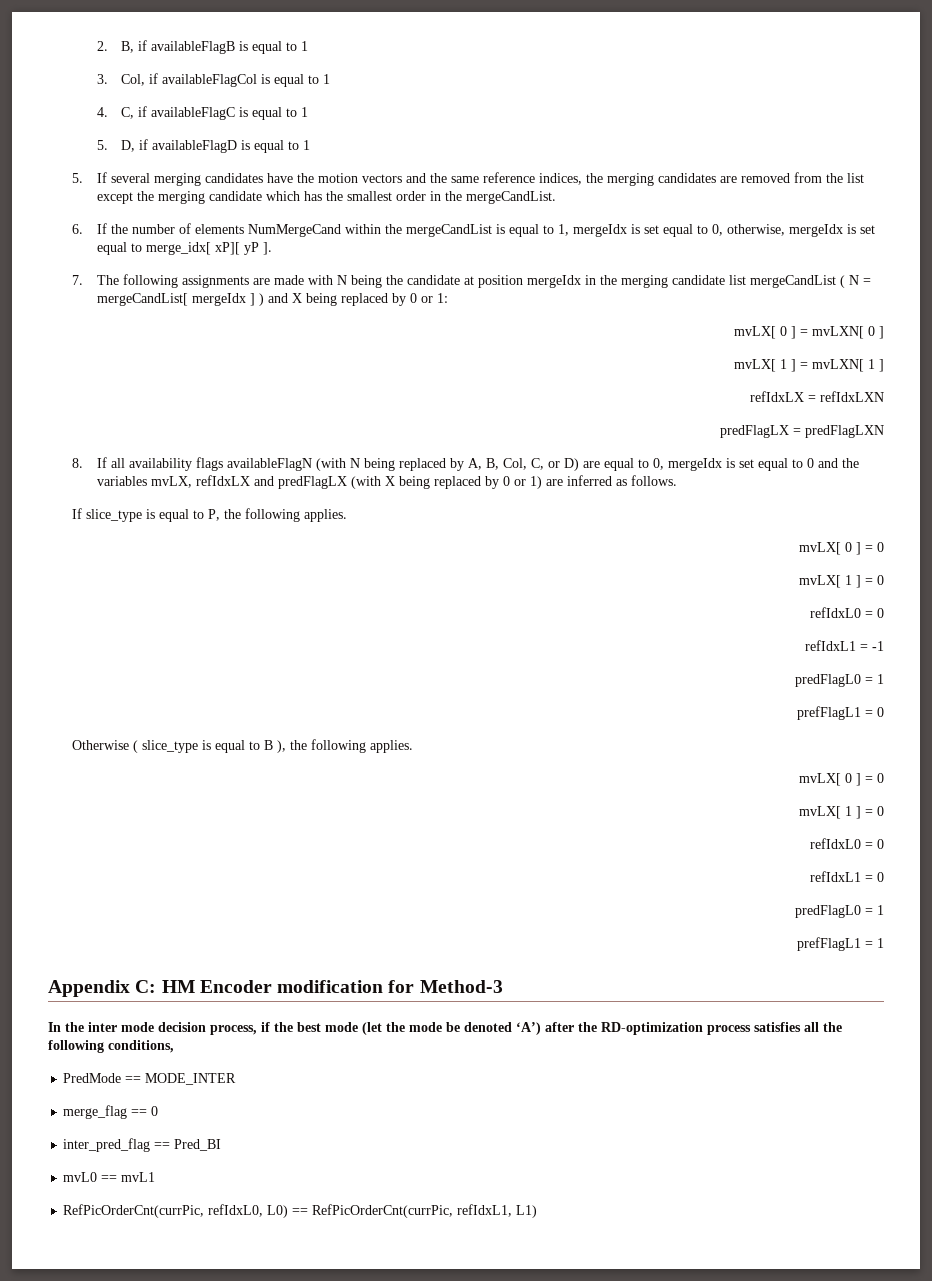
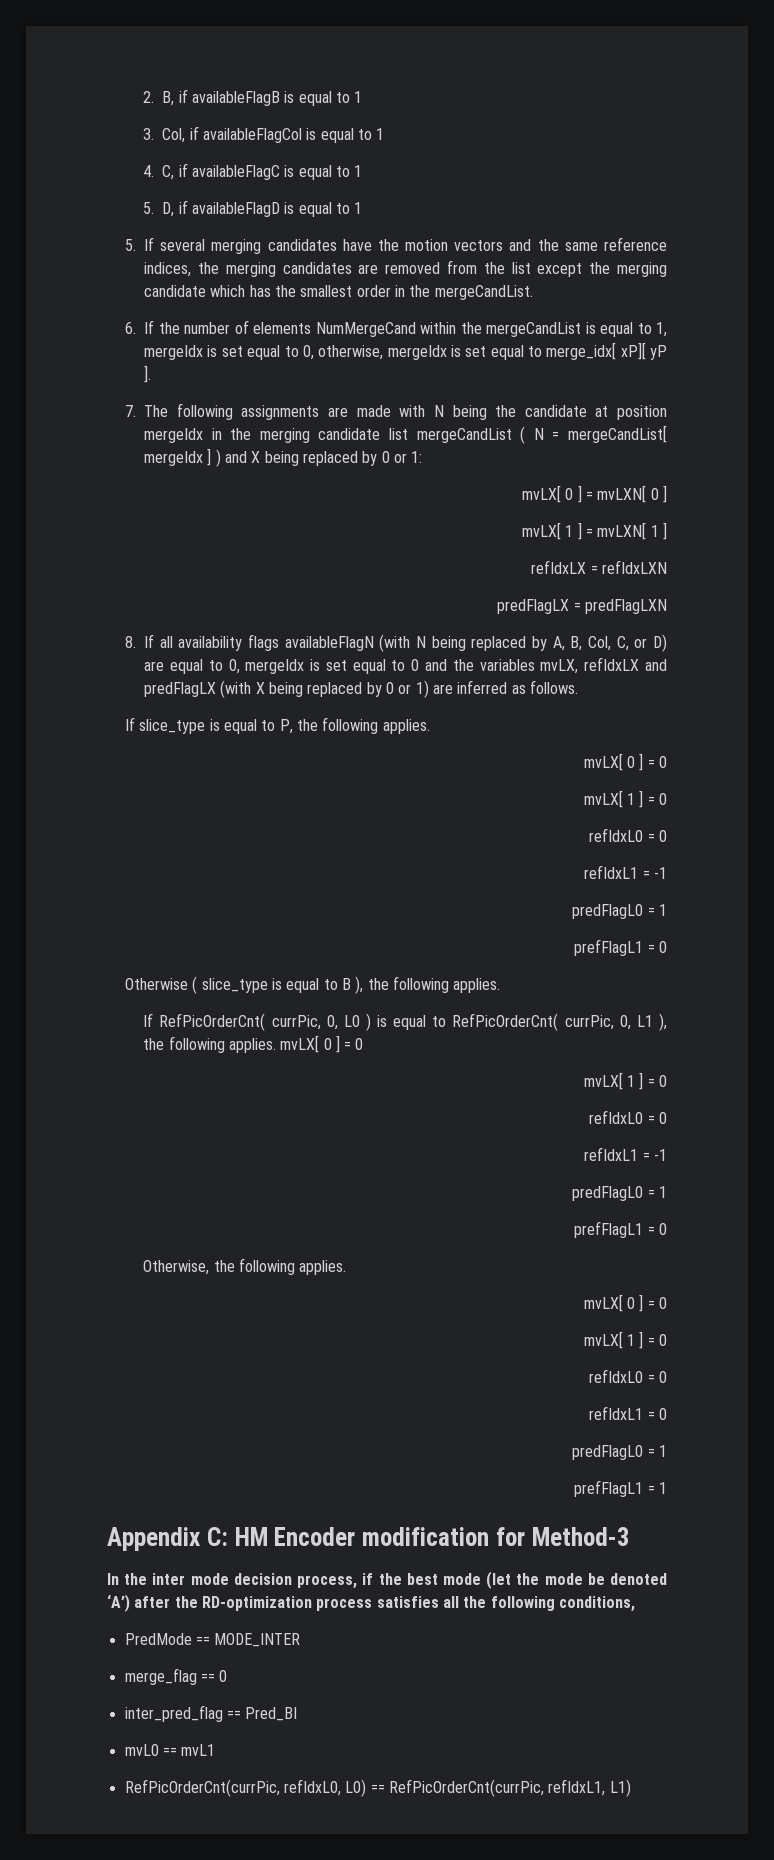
+ If RefPicOrderCnt( currPic, 0, L0 ) is equal to RefPicOrderCnt( currPic, 0, L1 ), the following applies. mvLX[ 0 ] = 0
+ mvLX[ 1 ] = 0
+ refIdxL0 = 0
+ refIdxL1 = -1
+ predFlagL0 = 1
+ prefFlagL1 = 0
+ Otherwise, the following applies.

